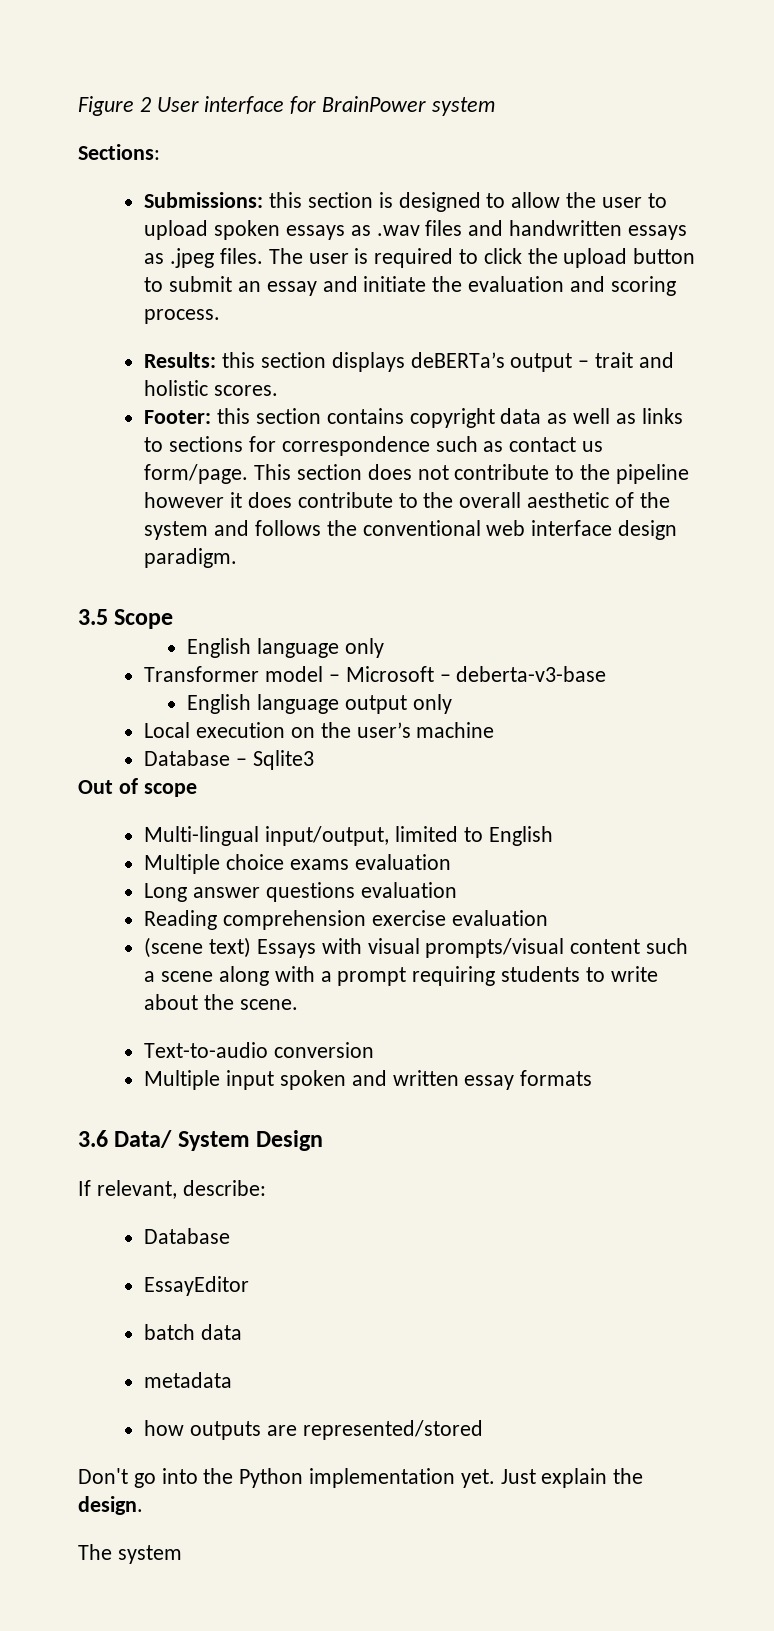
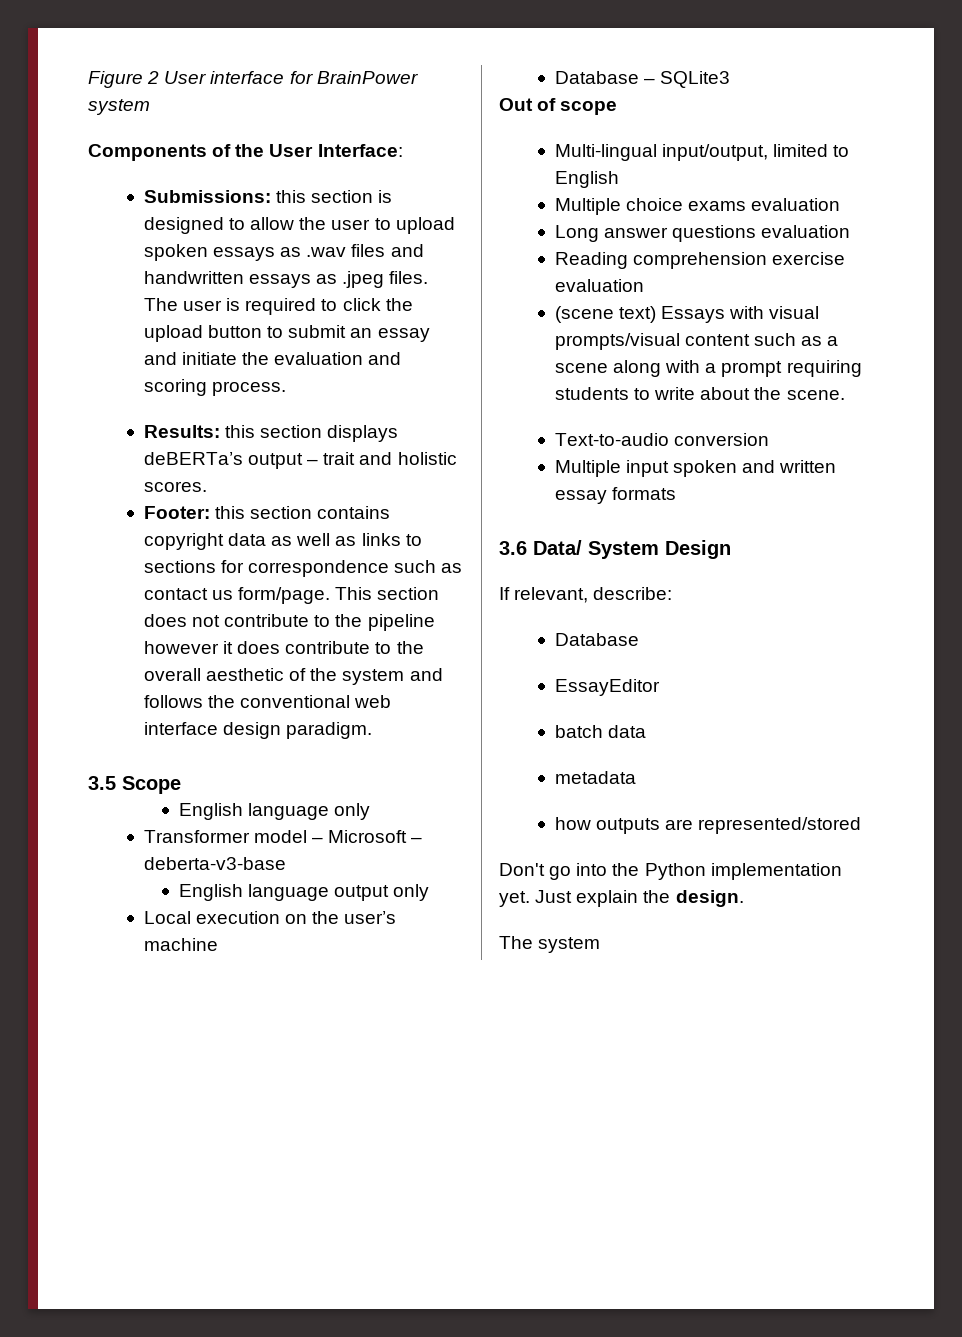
- Sections:
+ Components of the User Interface:
- Database – Sqlite3
+ Database – SQLite3
- (scene text) Essays with visual prompts/visual content such a scene along with a prompt requiring students to write about the scene.
+ (scene text) Essays with visual prompts/visual content such as a scene along with a prompt requiring students to write about the scene.

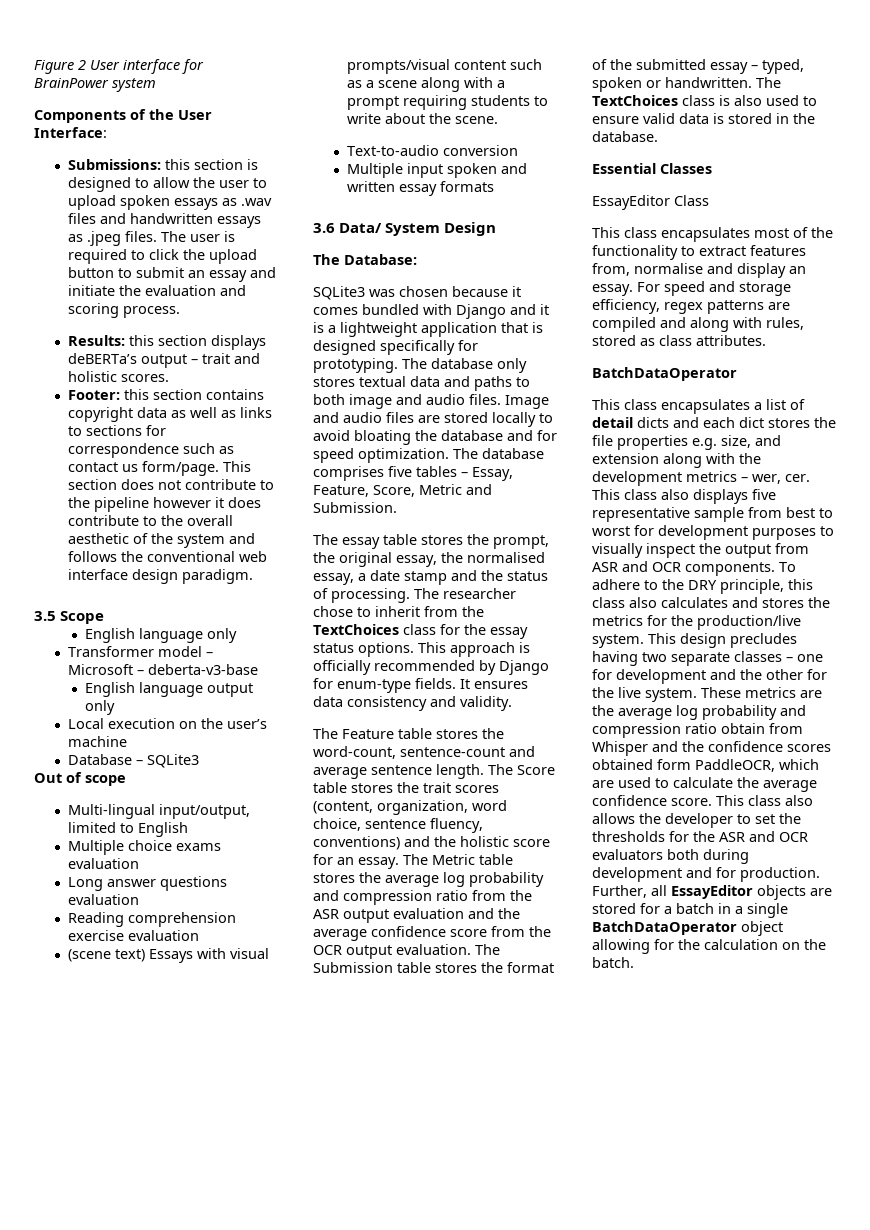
- If relevant, describe:
- Database
- EssayEditor
- batch data
- metadata
- how outputs are represented/stored
- Don't go into the Python implementation yet. Just explain the design.
- The system
+ The Database:
+ SQLite3 was chosen because it comes bundled with Django and it is a lightweight application that is designed specifically for prototyping. The database only stores textual data and paths to both image and audio files. Image and audio files are stored locally to avoid bloating the database and for speed optimization. The database comprises five tables – Essay, Feature, Score, Metric and Submission.
+ The essay table stores the prompt, the original essay, the normalised essay, a date stamp and the status of processing. The researcher chose to inherit from the TextChoices class for the essay status options. This approach is officially recommended by Django for enum-type fields. It ensures data consistency and validity.
+ The Feature table stores the word-count, sentence-count and average sentence length. The Score table stores the trait scores (content, organization, word choice, sentence fluency, conventions) and the holistic score for an essay. The Metric table stores the average log probability and compression ratio from the ASR output evaluation and the average confidence score from the OCR output evaluation. The Submission table stores the format of the submitted essay – typed, spoken or handwritten. The TextChoices class is also used to ensure valid data is stored in the database.
+ Essential Classes
+ EssayEditor Class
+ This class encapsulates most of the functionality to extract features from, normalise and display an essay. For speed and storage efficiency, regex patterns are compiled and along with rules, stored as class attributes.
+ BatchDataOperator
+ This class encapsulates a list of detail dicts and each dict stores the file properties e.g. size, and extension along with the development metrics – wer, cer. This class also displays five representative sample from best to worst for development purposes to visually inspect the output from ASR and OCR components. To adhere to the DRY principle, this class also calculates and stores the metrics for the production/live system. This design precludes having two separate classes – one for development and the other for the live system. These metrics are the average log probability and compression ratio obtain from Whisper and the confidence scores obtained form PaddleOCR, which are used to calculate the average confidence score. This class also allows the developer to set the thresholds for the ASR and OCR evaluators both during development and for production. Further, all EssayEditor objects are stored for a batch in a single BatchDataOperator object allowing for the calculation on the batch.

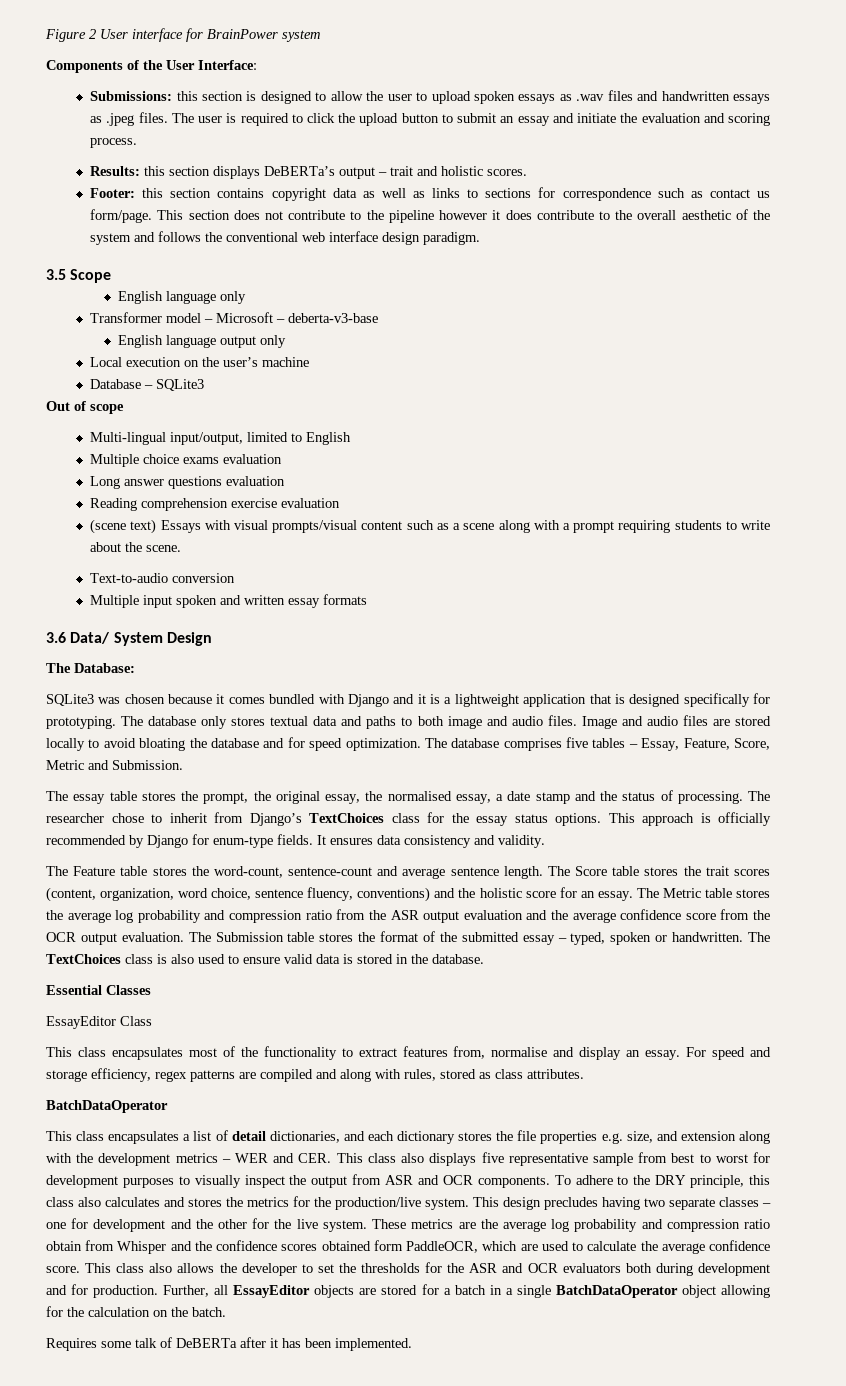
- Results: this section displays deBERTa’s output – trait and holistic scores.
+ Results: this section displays DeBERTa’s output – trait and holistic scores.
- The researcher chose to inherit from the TextChoices class for the essay status options.
+ The researcher chose to inherit from Django’s TextChoices class for the essay status options.
- This class encapsulates a list of detail dicts and each dict stores the file properties e.g. size, and extension along with the development metrics – wer, cer. This class also displays five representative sample from best to worst for development purposes to visually inspect the output from ASR and OCR components.
+ This class encapsulates a list of detail dictionaries, and each dictionary stores the file properties e.g. size, and extension along with the development metrics – WER and CER. This class also displays five representative sample from best to worst for development purposes to visually inspect the output from ASR and OCR components.
+ Requires some talk of DeBERTa after it has been implemented.

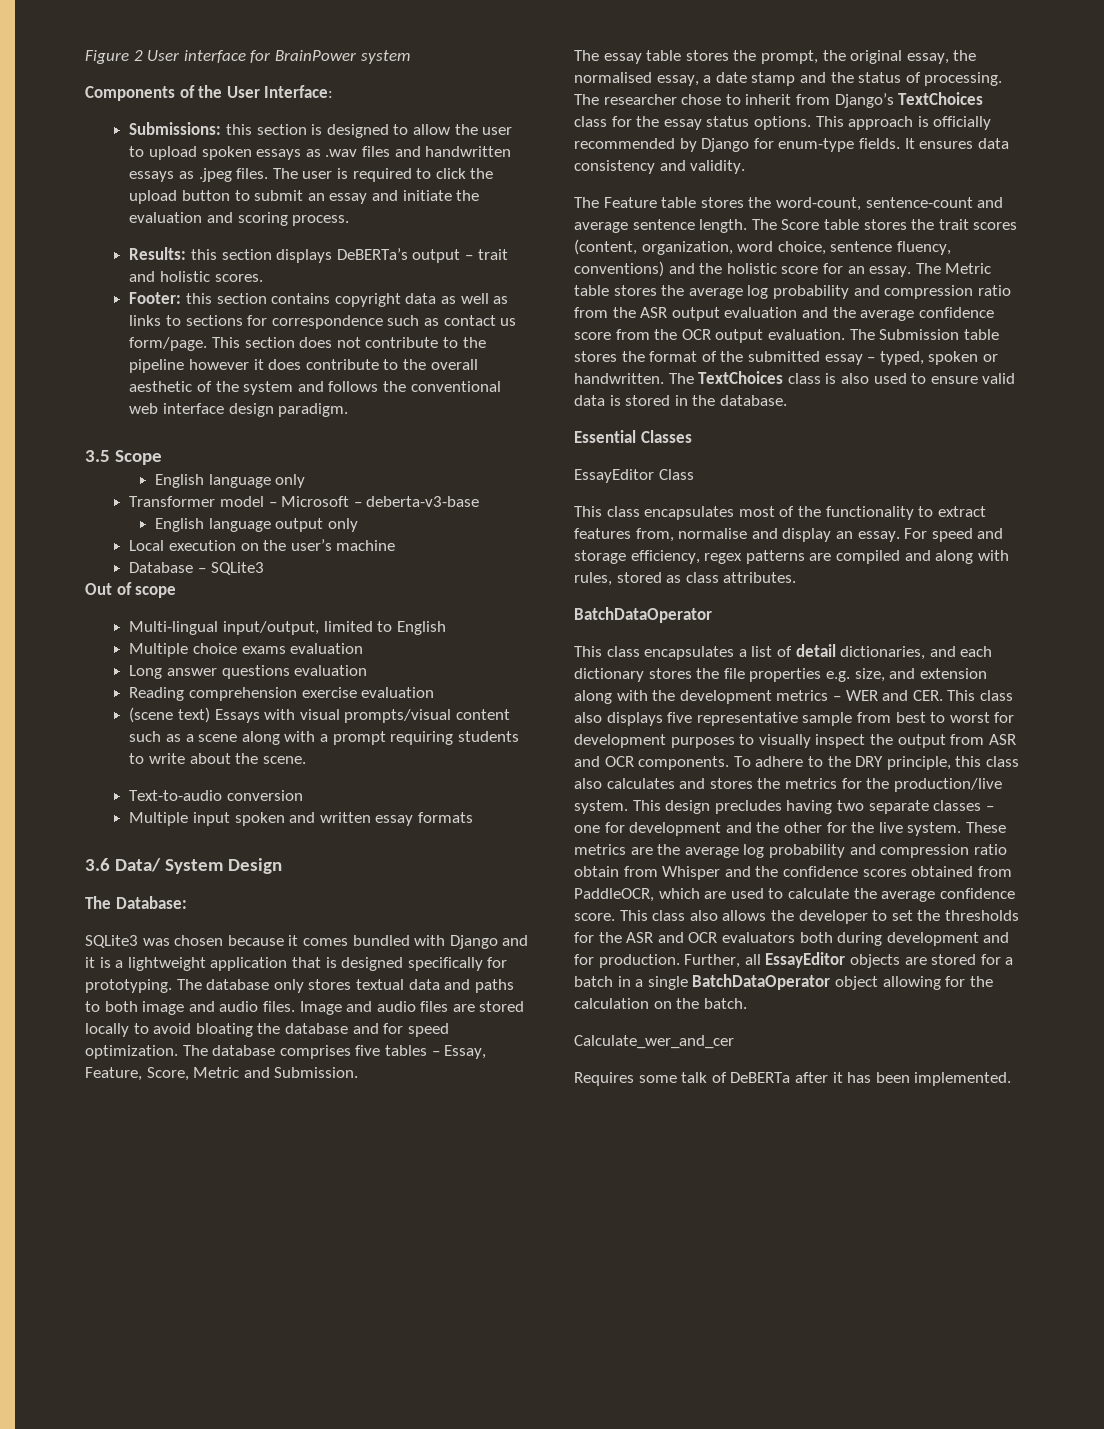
- These metrics are the average log probability and compression ratio obtain from Whisper and the confidence scores obtained form PaddleOCR, which are used to calculate the average confidence score.
+ These metrics are the average log probability and compression ratio obtain from Whisper and the confidence scores obtained from PaddleOCR, which are used to calculate the average confidence score.
+ Calculate_wer_and_cer

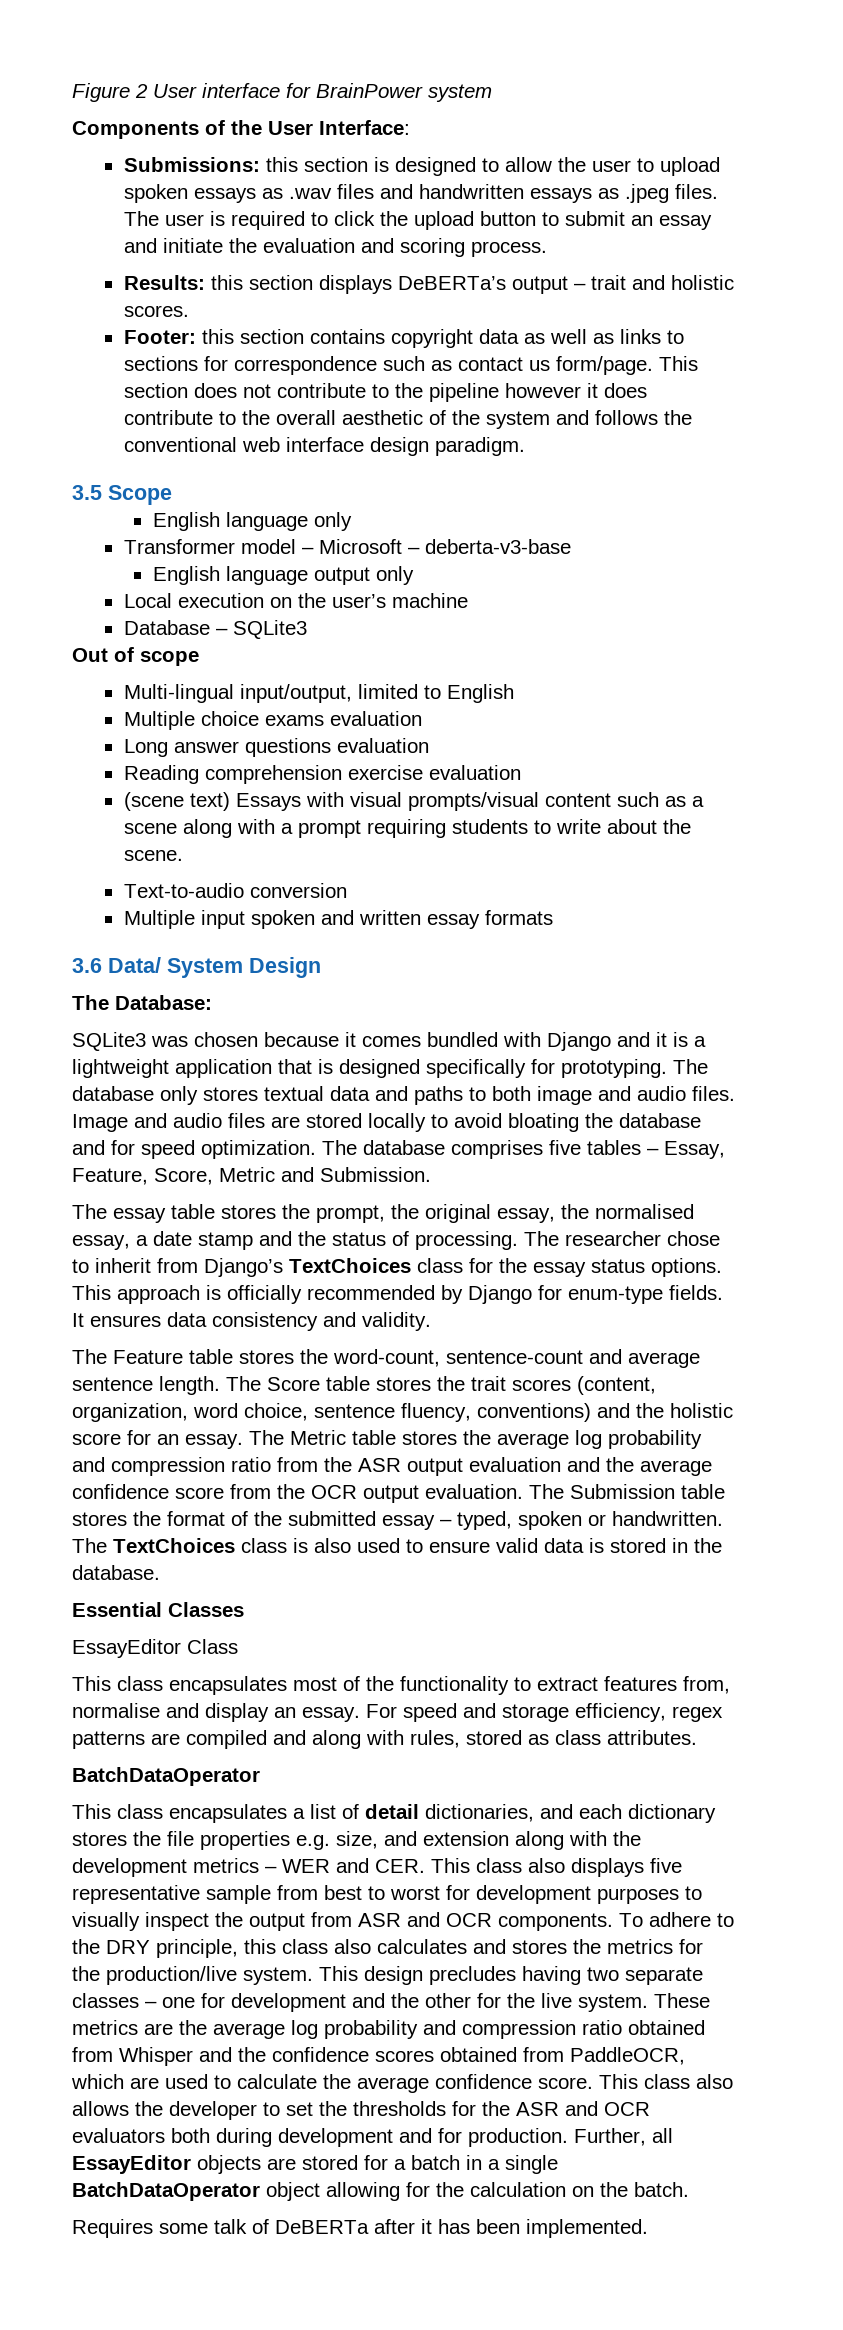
- These metrics are the average log probability and compression ratio obtain from Whisper and the confidence scores obtained from PaddleOCR, which are used to calculate the average confidence score.
+ These metrics are the average log probability and compression ratio obtained from Whisper and the confidence scores obtained from PaddleOCR, which are used to calculate the average confidence score.
- Calculate_wer_and_cer

